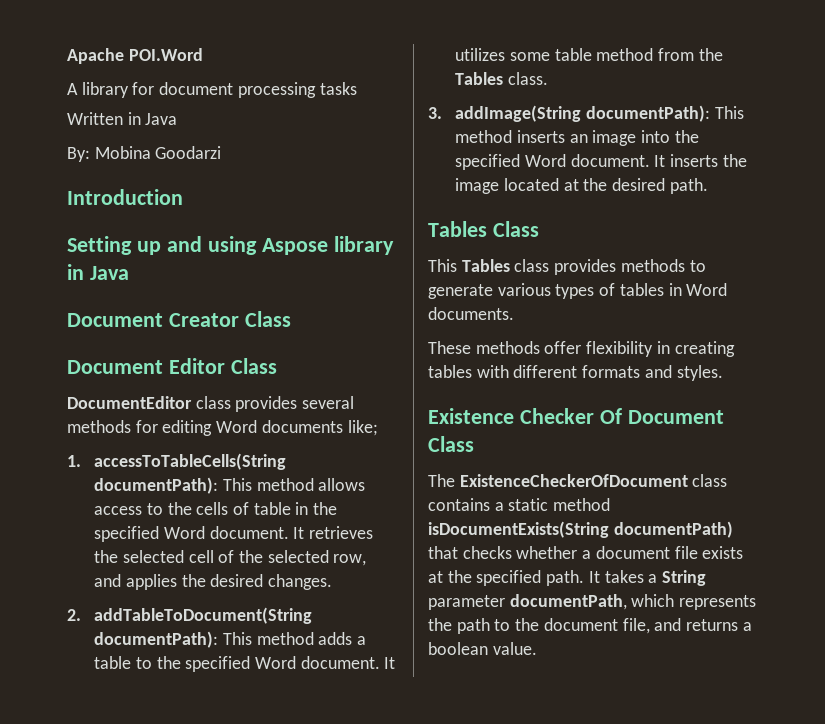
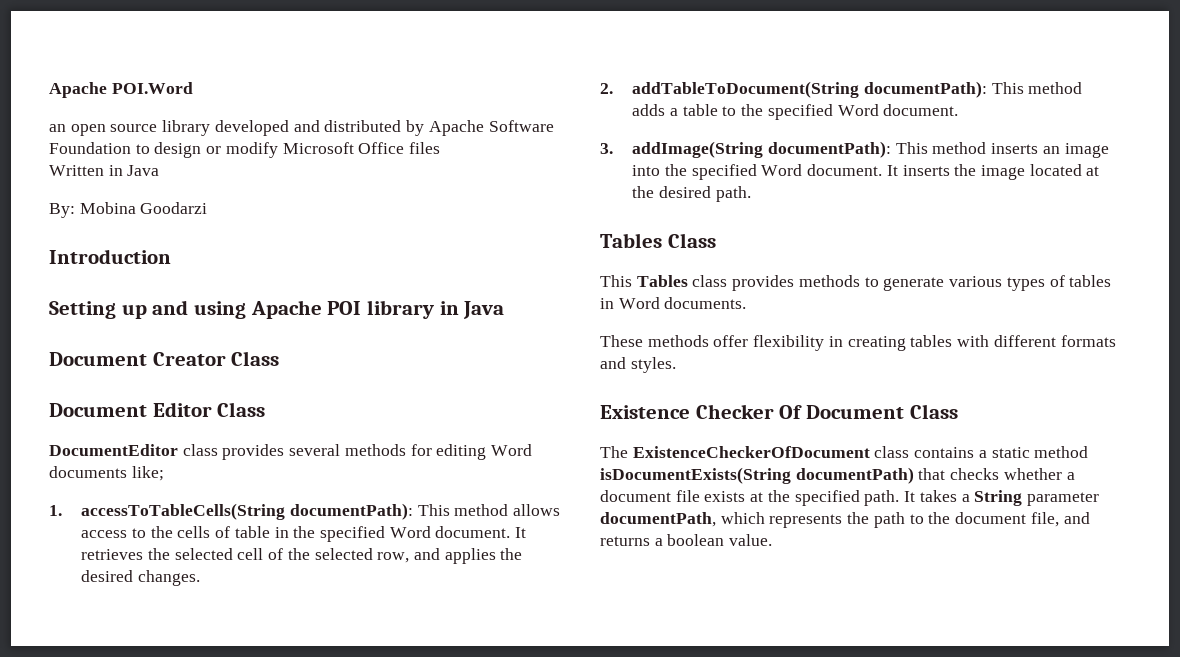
- A library for document processing tasks
+ an open source library developed and distributed by Apache Software Foundation to design or modify Microsoft Office files
- Setting up and using Aspose library in Java
+ Setting up and using Apache POI library in Java
- It utilizes some table method from the Tables class.

